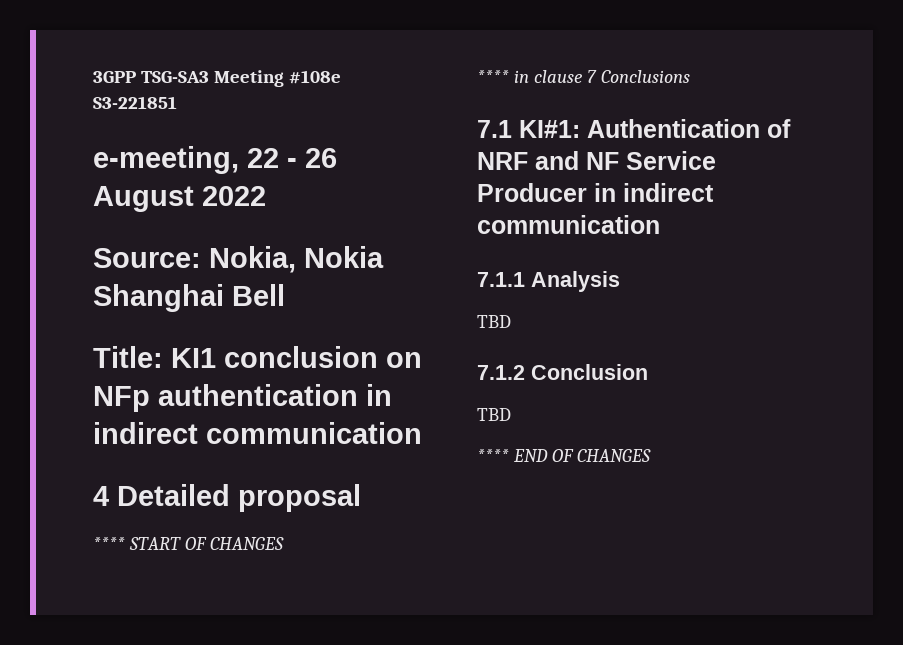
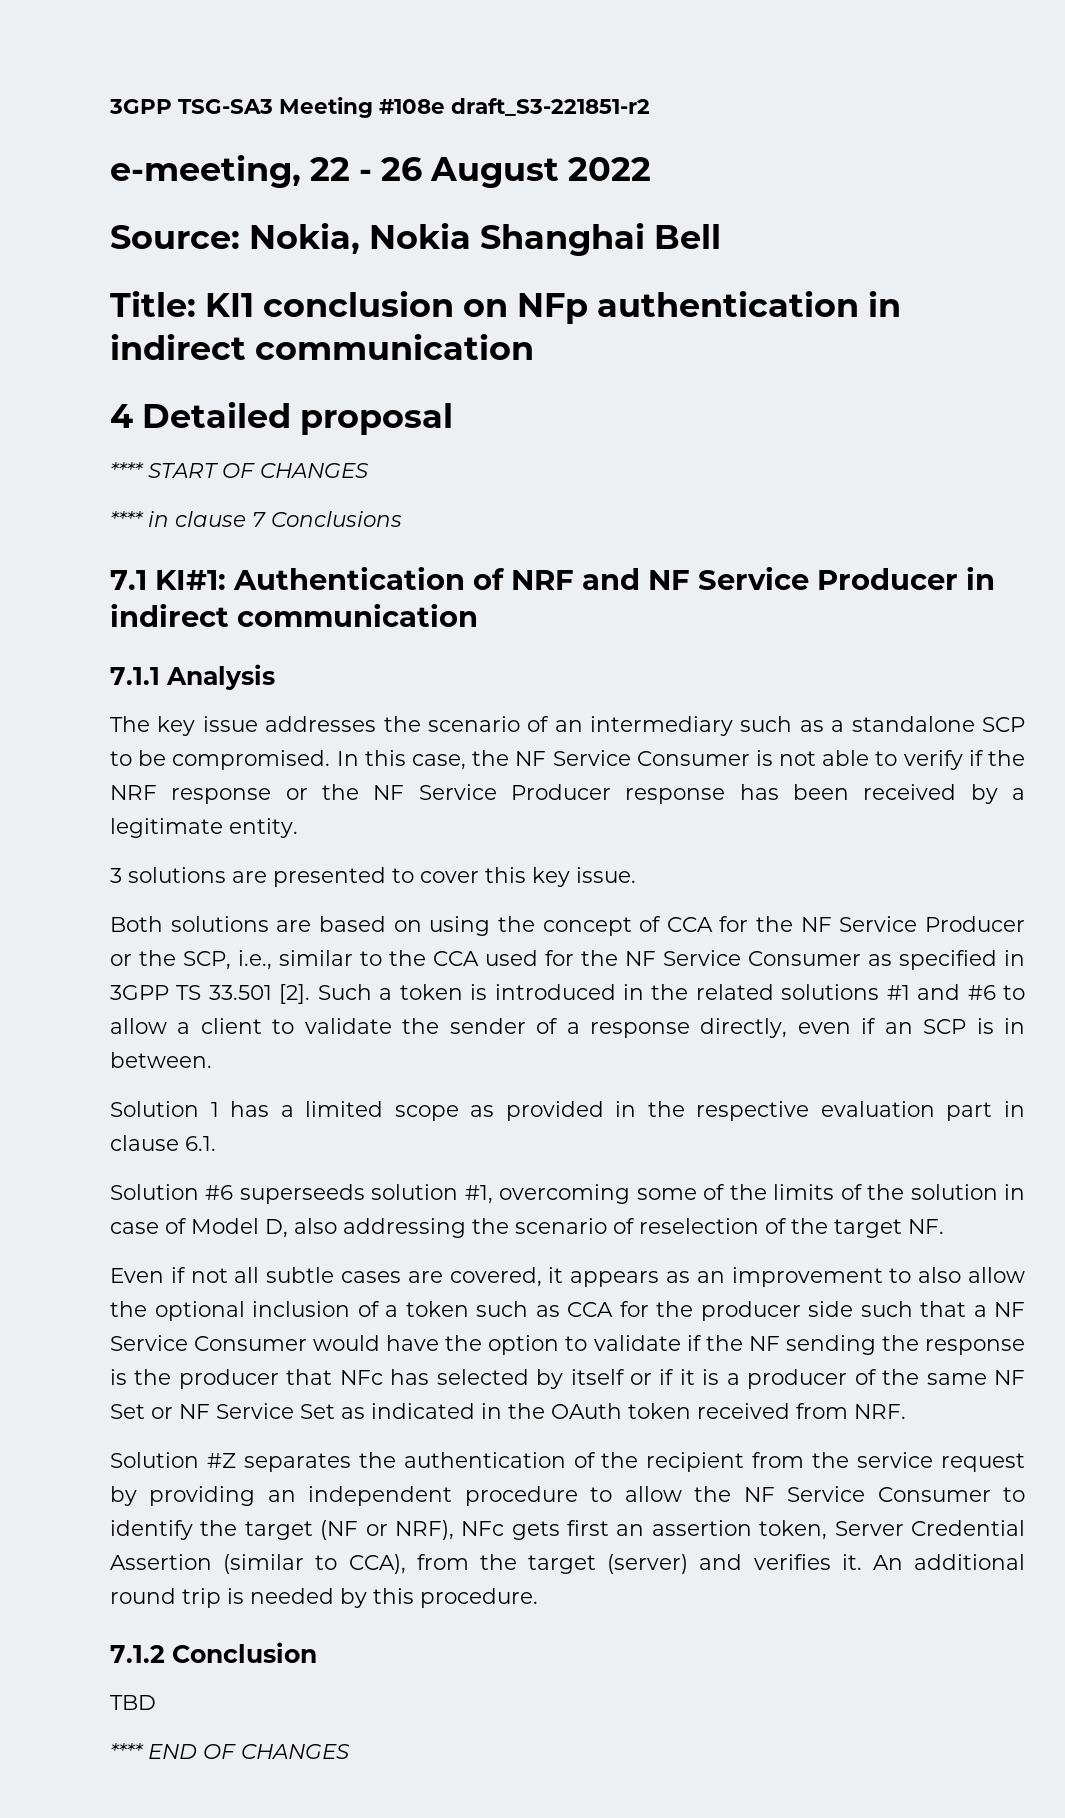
- 3GPP TSG-SA3 Meeting #108e S3-221851
+ 3GPP TSG-SA3 Meeting #108e draft_S3-221851-r2
  7.1.1 Analysis
- TBD
+ The key issue addresses the scenario of an intermediary such as a standalone SCP to be compromised. In this case, the NF Service Consumer is not able to verify if the NRF response or the NF Service Producer response has been received by a legitimate entity.
+ 3 solutions are presented to cover this key issue.
+ Both solutions are based on using the concept of CCA for the NF Service Producer or the SCP, i.e., similar to the CCA used for the NF Service Consumer as specified in 3GPP TS 33.501 [2]. Such a token is introduced in the related solutions #1 and #6 to allow a client to validate the sender of a response directly, even if an SCP is in between.
+ Solution 1 has a limited scope as provided in the respective evaluation part in clause 6.1.
+ Solution #6 superseeds solution #1, overcoming some of the limits of the solution in case of Model D, also addressing the scenario of reselection of the target NF.
+ Even if not all subtle cases are covered, it appears as an improvement to also allow the optional inclusion of a token such as CCA for the producer side such that a NF Service Consumer would have the option to validate if the NF sending the response is the producer that NFc has selected by itself or if it is a producer of the same NF Set or NF Service Set as indicated in the OAuth token received from NRF.
+ Solution #Z separates the authentication of the recipient from the service request by providing an independent procedure to allow the NF Service Consumer to identify the target (NF or NRF), NFc gets first an assertion token, Server Credential Assertion (similar to CCA), from the target (server) and verifies it. An additional round trip is needed by this procedure.

